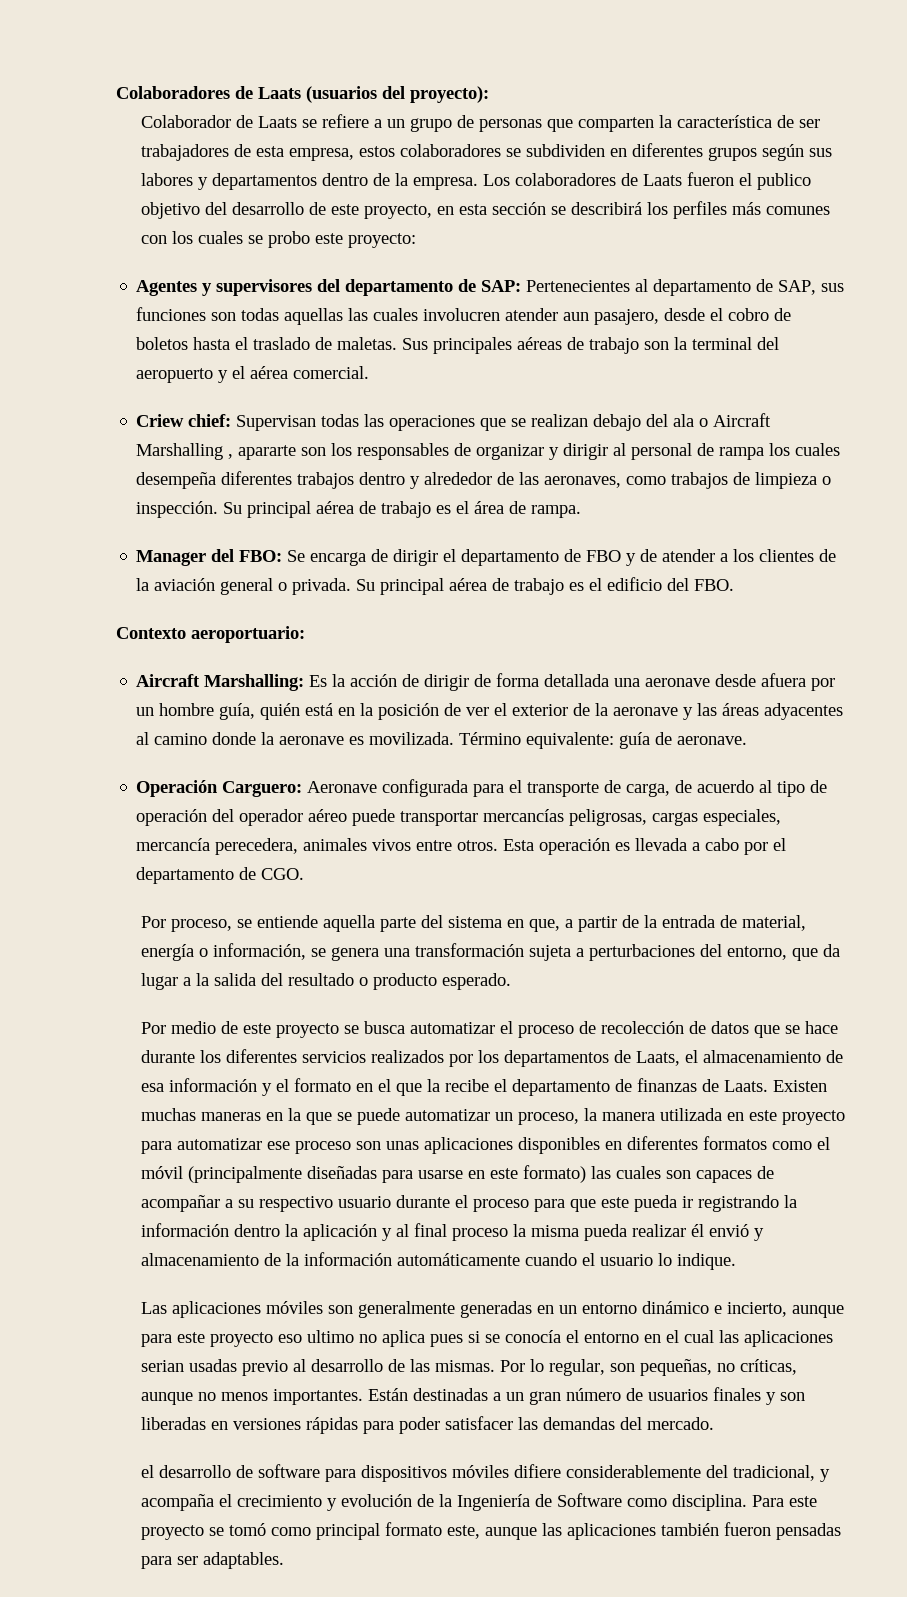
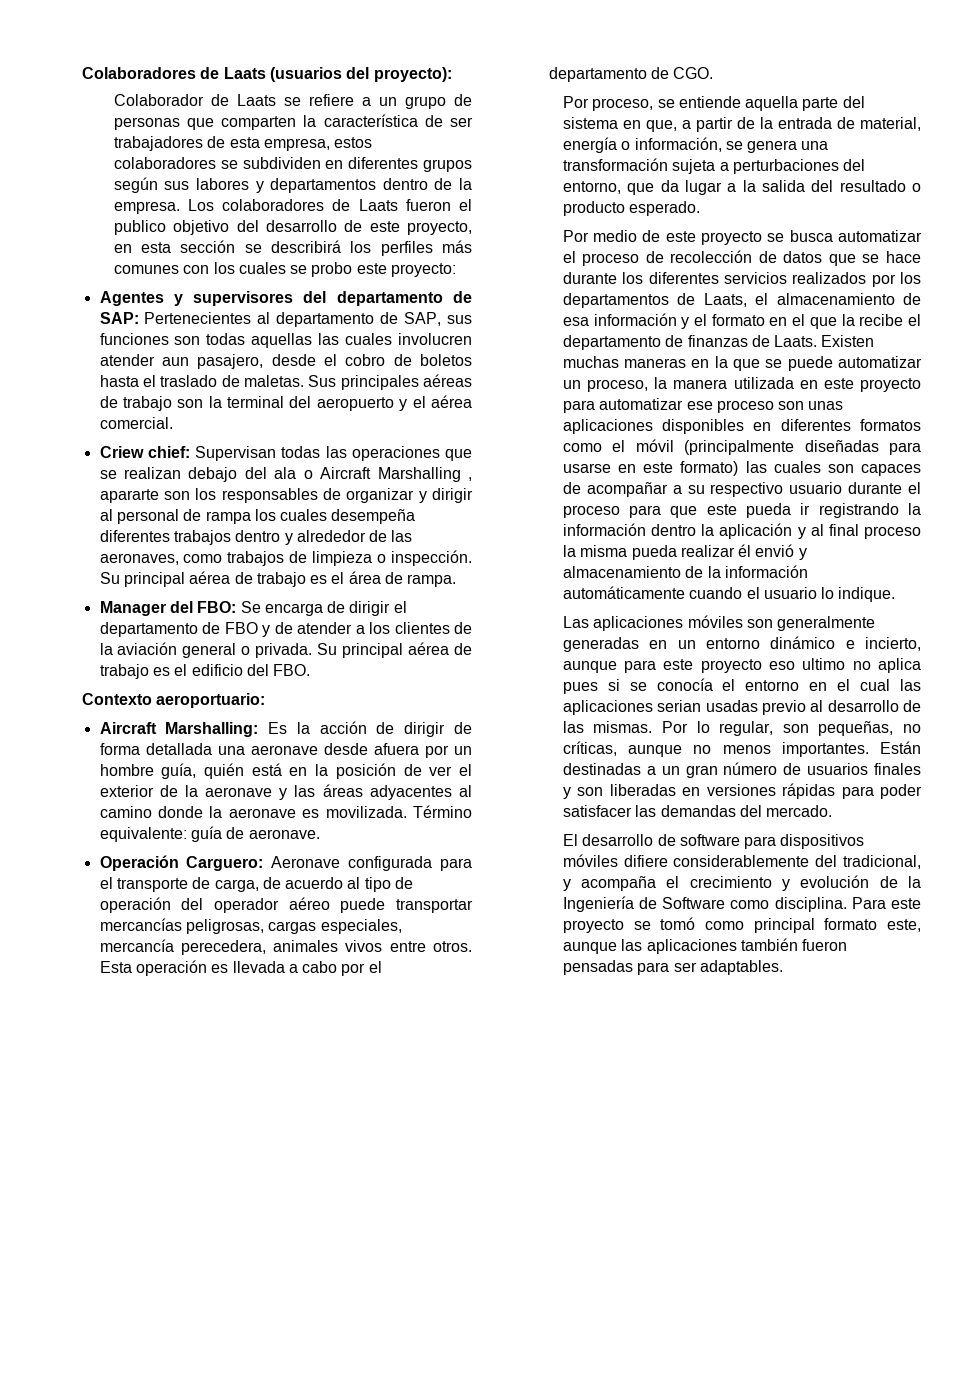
- el desarrollo de software para dispositivos móviles difiere considerablemente del tradicional, y acompaña el crecimiento y evolución de la Ingeniería de Software como disciplina.
+ El desarrollo de software para dispositivos móviles difiere considerablemente del tradicional, y acompaña el crecimiento y evolución de la Ingeniería de Software como disciplina.

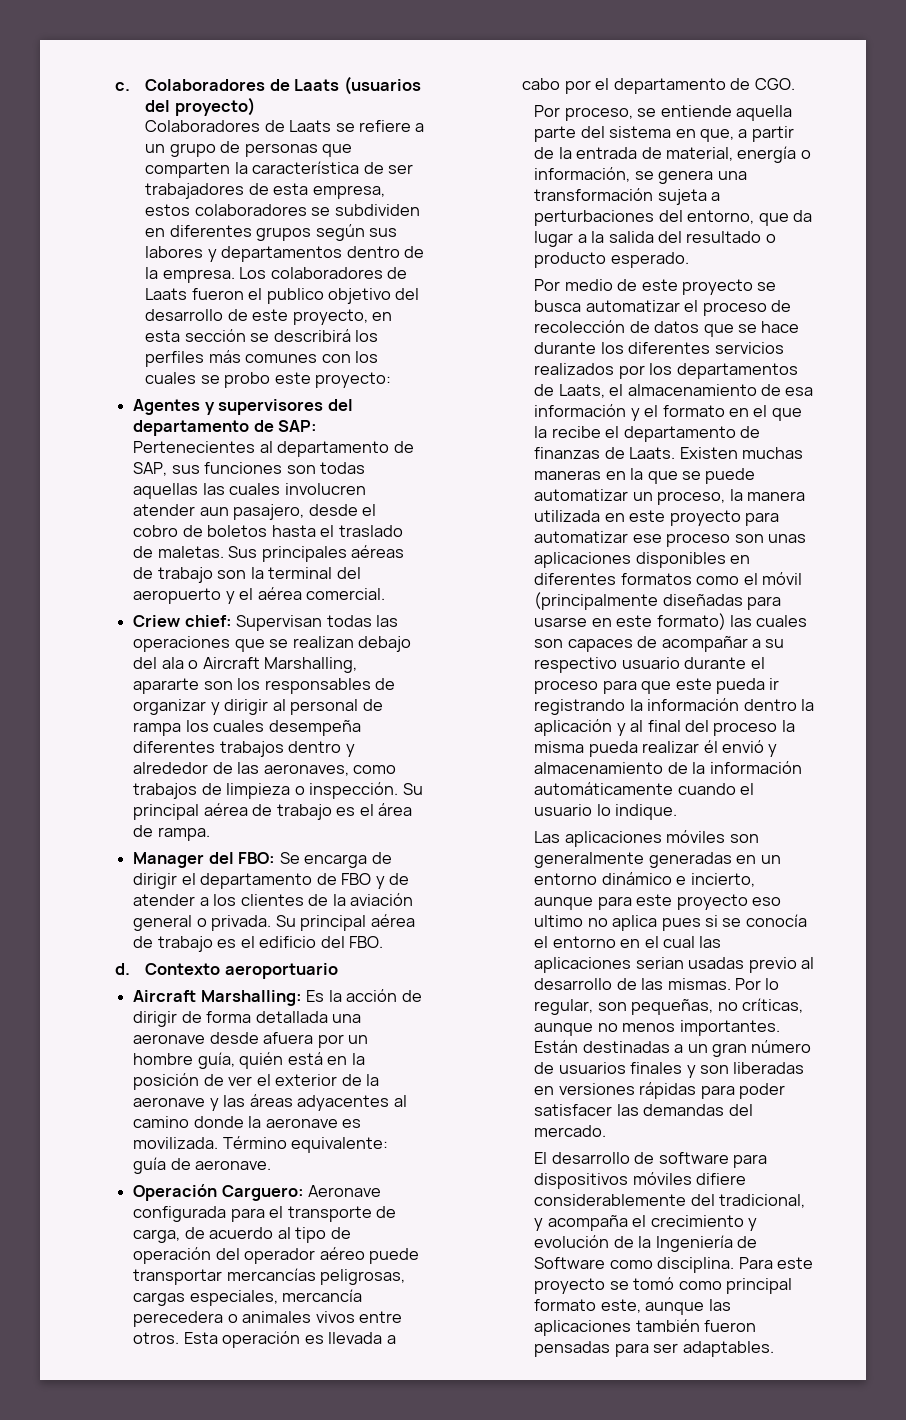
+ c.
- Colaboradores de Laats (usuarios del proyecto):
- Colaborador de Laats se refiere a un grupo de personas que comparten la característica de ser trabajadores de esta empresa, estos colaboradores se subdividen en diferentes grupos según sus labores y departamentos dentro de la empresa.
+ Colaboradores de Laats (usuarios del proyecto)
+ Colaboradores de Laats se refiere a un grupo de personas que comparten la característica de ser trabajadores de esta empresa, estos colaboradores se subdividen en diferentes grupos según sus labores y departamentos dentro de la empresa.
- Criew chief: Supervisan todas las operaciones que se realizan debajo del ala o Aircraft Marshalling , apararte son los responsables de organizar y dirigir al personal de rampa los cuales desempeña diferentes trabajos dentro y alrededor de las aeronaves, como trabajos de limpieza o inspección.
+ Criew chief: Supervisan todas las operaciones que se realizan debajo del ala o Aircraft Marshalling, apararte son los responsables de organizar y dirigir al personal de rampa los cuales desempeña diferentes trabajos dentro y alrededor de las aeronaves, como trabajos de limpieza o inspección.
- Contexto aeroportuario:
+ d. Contexto aeroportuario
- Operación Carguero: Aeronave configurada para el transporte de carga, de acuerdo al tipo de operación del operador aéreo puede transportar mercancías peligrosas, cargas especiales, mercancía perecedera, animales vivos entre otros.
+ Operación Carguero: Aeronave configurada para el transporte de carga, de acuerdo al tipo de operación del operador aéreo puede transportar mercancías peligrosas, cargas especiales, mercancía perecedera o animales vivos entre otros.
- Existen muchas maneras en la que se puede automatizar un proceso, la manera utilizada en este proyecto para automatizar ese proceso son unas aplicaciones disponibles en diferentes formatos como el móvil (principalmente diseñadas para usarse en este formato) las cuales son capaces de acompañar a su respectivo usuario durante el proceso para que este pueda ir registrando la información dentro la aplicación y al final proceso la misma pueda realizar él envió y almacenamiento de la información automáticamente cuando el usuario lo indique.
+ Existen muchas maneras en la que se puede automatizar un proceso, la manera utilizada en este proyecto para automatizar ese proceso son unas aplicaciones disponibles en diferentes formatos como el móvil (principalmente diseñadas para usarse en este formato) las cuales son capaces de acompañar a su respectivo usuario durante el proceso para que este pueda ir registrando la información dentro la aplicación y al final del proceso la misma pueda realizar él envió y almacenamiento de la información automáticamente cuando el usuario lo indique.

